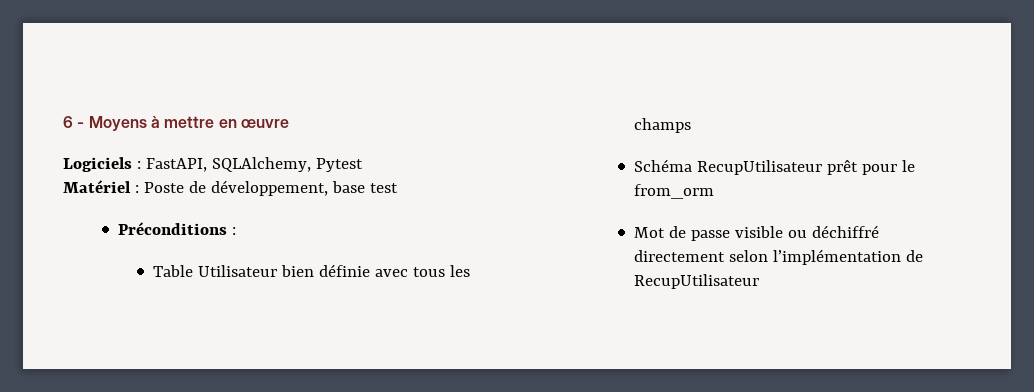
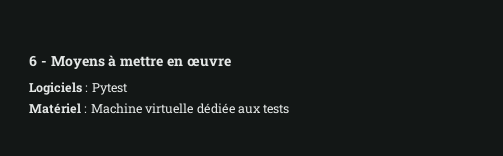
- Logiciels : FastAPI, SQLAlchemy, Pytest
+ Logiciels : Pytest
- Matériel : Poste de développement, base test
- Préconditions :
- Table Utilisateur bien définie avec tous les champs
- Schéma RecupUtilisateur prêt pour le from_orm
- Mot de passe visible ou déchiffré directement selon l’implémentation de RecupUtilisateur
+ Matériel : Machine virtuelle dédiée aux tests

